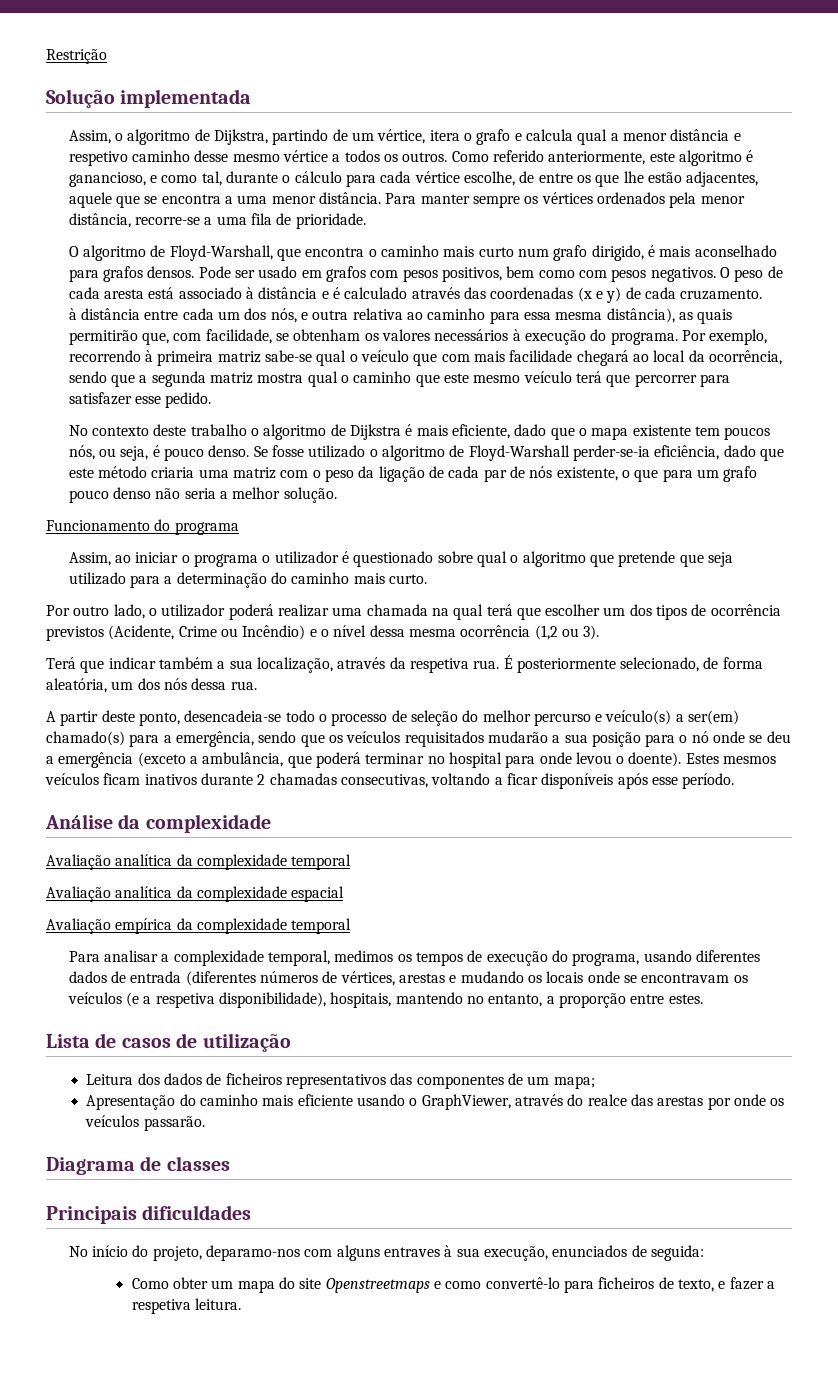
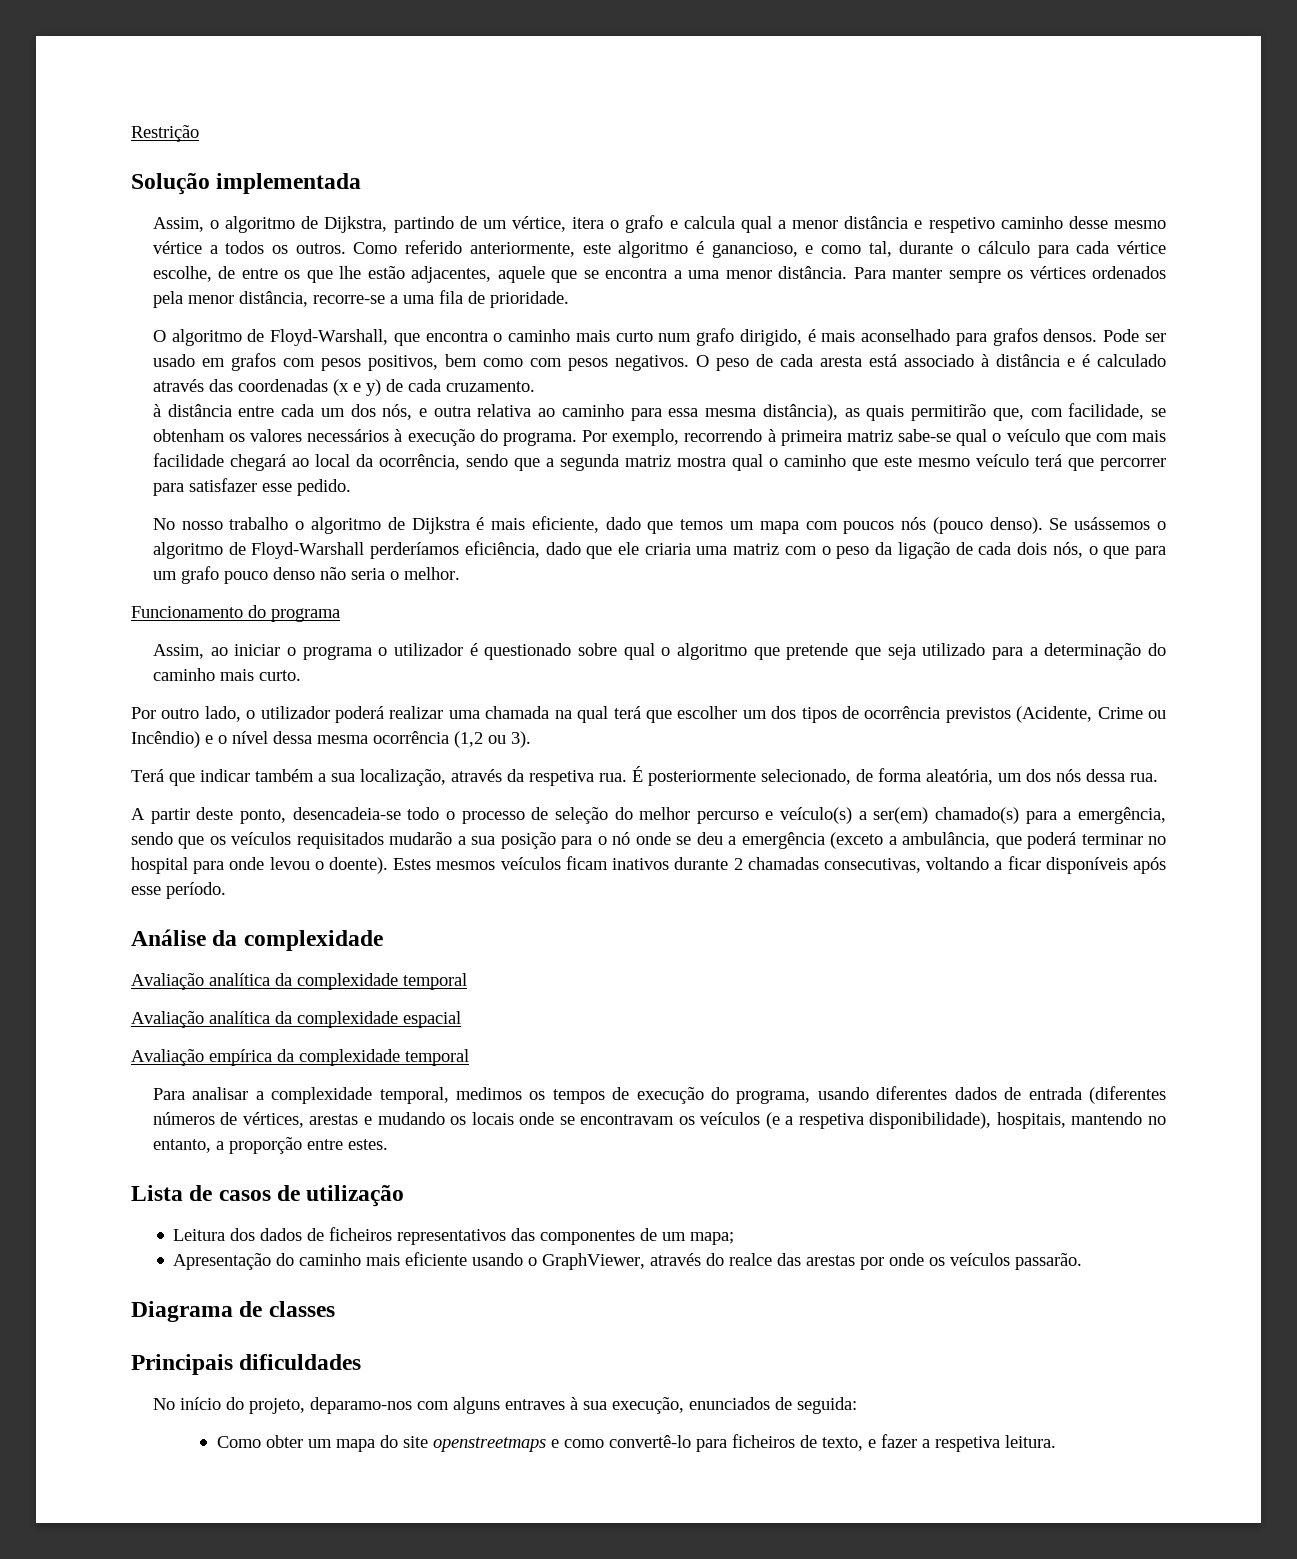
- No contexto deste trabalho o algoritmo de Dijkstra é mais eficiente, dado que o mapa existente tem poucos nós, ou seja, é pouco denso. Se fosse utilizado o algoritmo de Floyd-Warshall perder-se-ia eficiência, dado que este método criaria uma matriz com o peso da ligação de cada par de nós existente, o que para um grafo pouco denso não seria a melhor solução.
+ No nosso trabalho o algoritmo de Dijkstra é mais eficiente, dado que temos um mapa com poucos nós (pouco denso). Se usássemos o algoritmo de Floyd-Warshall perderíamos eficiência, dado que ele criaria uma matriz com o peso da ligação de cada dois nós, o que para um grafo pouco denso não seria o melhor.
- Como obter um mapa do site Openstreetmaps e como convertê-lo para ficheiros de texto, e fazer a respetiva leitura.
+ Como obter um mapa do site openstreetmaps e como convertê-lo para ficheiros de texto, e fazer a respetiva leitura.

